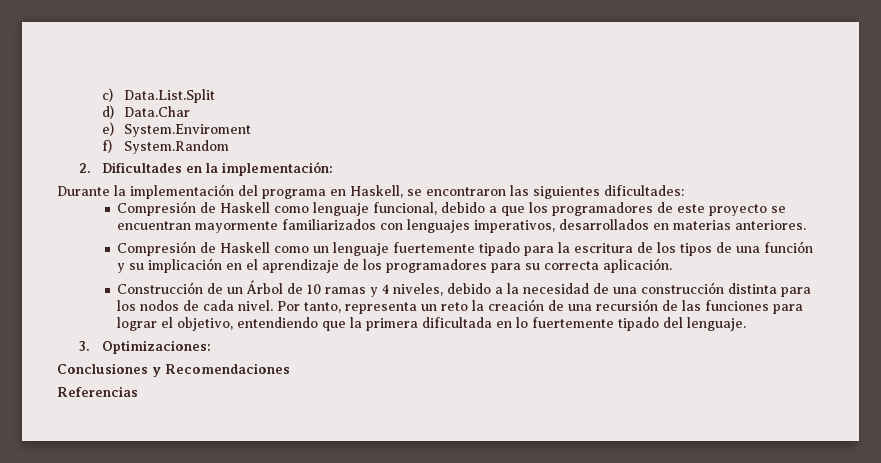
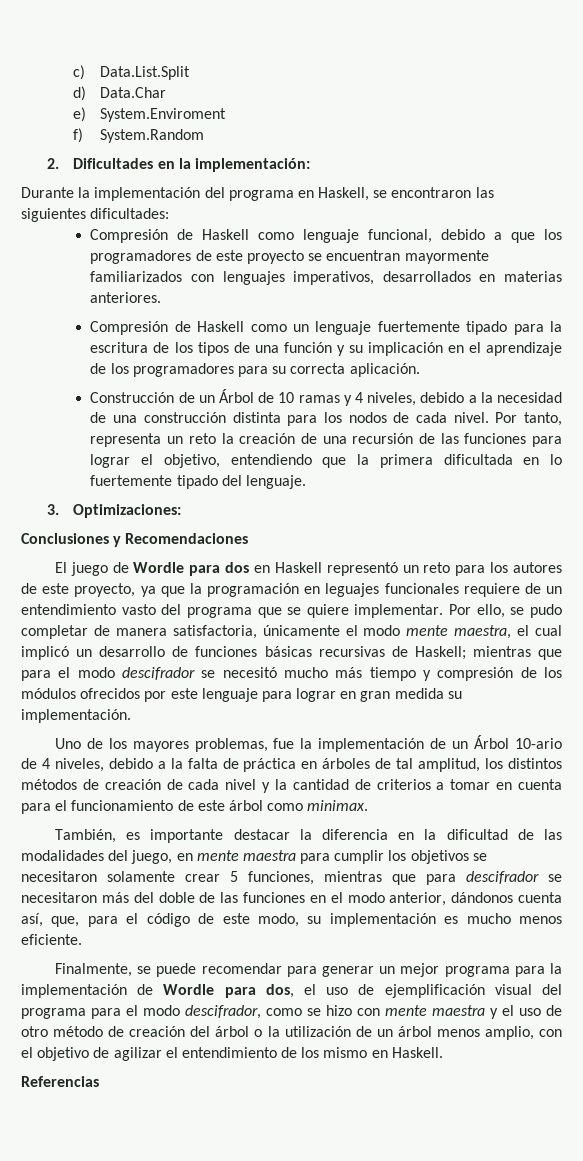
+ El juego de Wordle para dos en Haskell representó un reto para los autores de este proyecto, ya que la programación en leguajes funcionales requiere de un entendimiento vasto del programa que se quiere implementar. Por ello, se pudo completar de manera satisfactoria, únicamente el modo mente maestra, el cual implicó un desarrollo de funciones básicas recursivas de Haskell; mientras que para el modo descifrador se necesitó mucho más tiempo y compresión de los módulos ofrecidos por este lenguaje para lograr en gran medida su implementación.
+ Uno de los mayores problemas, fue la implementación de un Árbol 10-ario de 4 niveles, debido a la falta de práctica en árboles de tal amplitud, los distintos métodos de creación de cada nivel y la cantidad de criterios a tomar en cuenta para el funcionamiento de este árbol como minimax.
+ También, es importante destacar la diferencia en la dificultad de las modalidades del juego, en mente maestra para cumplir los objetivos se necesitaron solamente crear 5 funciones, mientras que para descifrador se necesitaron más del doble de las funciones en el modo anterior, dándonos cuenta así, que, para el código de este modo, su implementación es mucho menos eficiente.
+ Finalmente, se puede recomendar para generar un mejor programa para la implementación de Wordle para dos, el uso de ejemplificación visual del programa para el modo descifrador, como se hizo con mente maestra y el uso de otro método de creación del árbol o la utilización de un árbol menos amplio, con el objetivo de agilizar el entendimiento de los mismo en Haskell.

